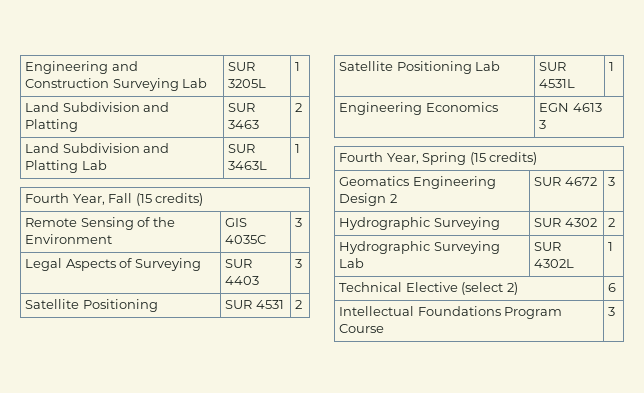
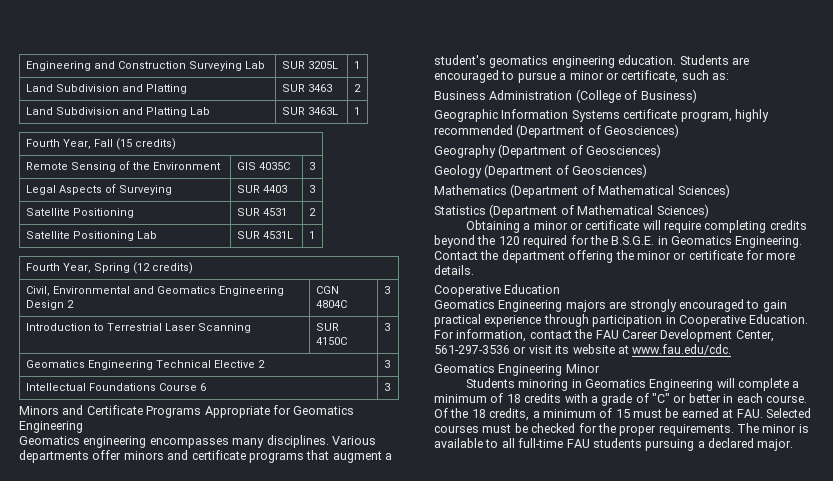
- Engineering Economics | EGN 4613
- 3
- Fourth Year, Spring (15 credits)
- Geomatics Engineering Design 2 | SUR 4672 | 3
- Hydrographic Surveying | SUR 4302 | 2
- Hydrographic Surveying Lab | SUR 4302L | 1
- Technical Elective (select 2) | 6
+ Fourth Year, Spring (12 credits)
+ Civil, Environmental and Geomatics Engineering Design 2 | CGN 4804C | 3
+ Introduction to Terrestrial Laser Scanning | SUR 4150C | 3
+ Geomatics Engineering Technical Elective 2 | 3
- Intellectual Foundations Program Course | 3
+ Intellectual Foundations Course 6 | 3
+ Minors and Certificate Programs Appropriate for Geomatics Engineering
+ Geomatics engineering encompasses many disciplines. Various departments offer minors and certificate programs that augment a student's geomatics engineering education. Students are encouraged to pursue a minor or certificate, such as:
+ Business Administration (College of Business)
+ Geographic Information Systems certificate program, highly recommended (Department of Geosciences)
+ Geography (Department of Geosciences)
+ Geology (Department of Geosciences)
+ Mathematics (Department of Mathematical Sciences)
+ Statistics (Department of Mathematical Sciences)
+ Obtaining a minor or certificate will require completing credits beyond the 120 required for the B.S.G.E. in Geomatics Engineering. Contact the department offering the minor or certificate for more details.
+ Cooperative Education
+ Geomatics Engineering majors are strongly encouraged to gain practical experience through participation in Cooperative Education. For information, contact the FAU Career Development Center, 561-297-3536 or visit its website at www.fau.edu/cdc.
+ Geomatics Engineering Minor
+ Students minoring in Geomatics Engineering will complete a minimum of 18 credits with a grade of "C" or better in each course. Of the 18 credits, a minimum of 15 must be earned at FAU. Selected courses must be checked for the proper requirements. The minor is available to all full-time FAU students pursuing a declared major.

